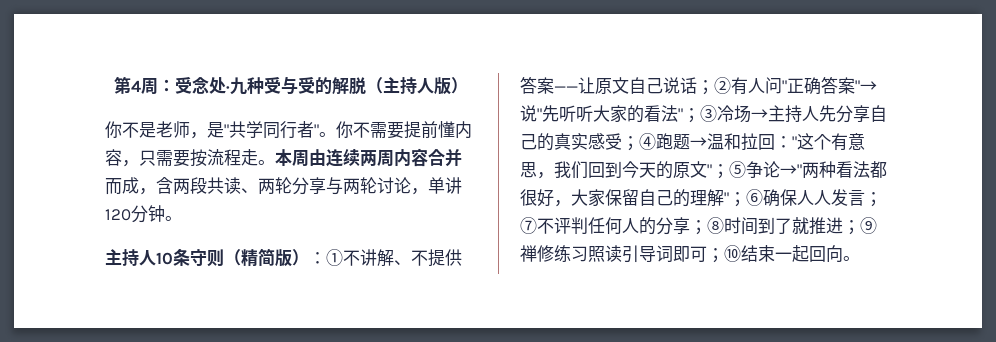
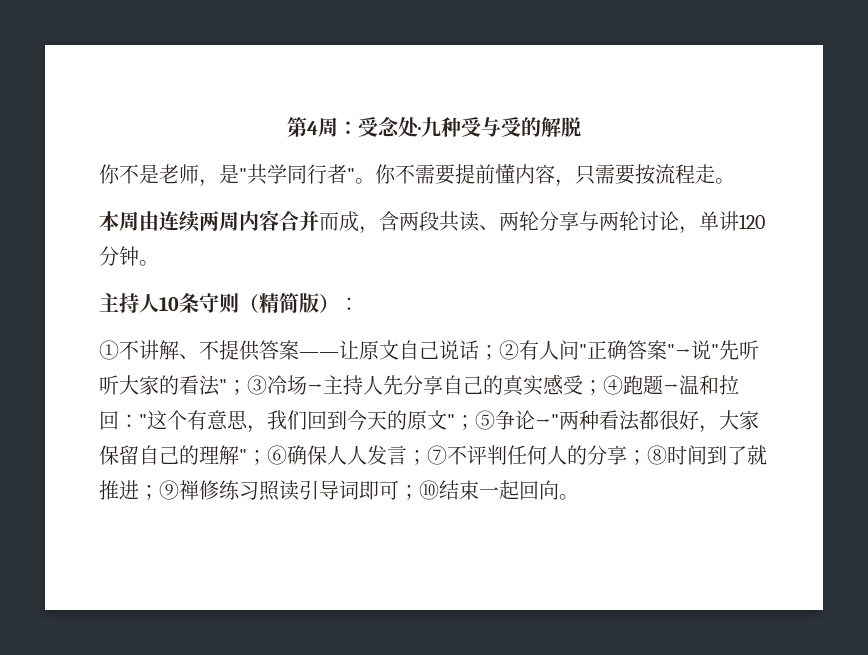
- 第4周：受念处·九种受与受的解脱（主持人版）
+ 第4周：受念处·九种受与受的解脱
- 你不需要提前懂内容，只需要按流程走。本周由连续两周内容合并而成，含两段共读、两轮分享与两轮讨论，单讲120分钟。
+ 你不需要提前懂内容，只需要按流程走。
+ 本周由连续两周内容合并而成，含两段共读、两轮分享与两轮讨论，单讲120分钟。
- 主持人10条守则（精简版）：①不讲解、不提供答案——让原文自己说话；
+ 主持人10条守则（精简版）：
+ ①不讲解、不提供答案——让原文自己说话；

